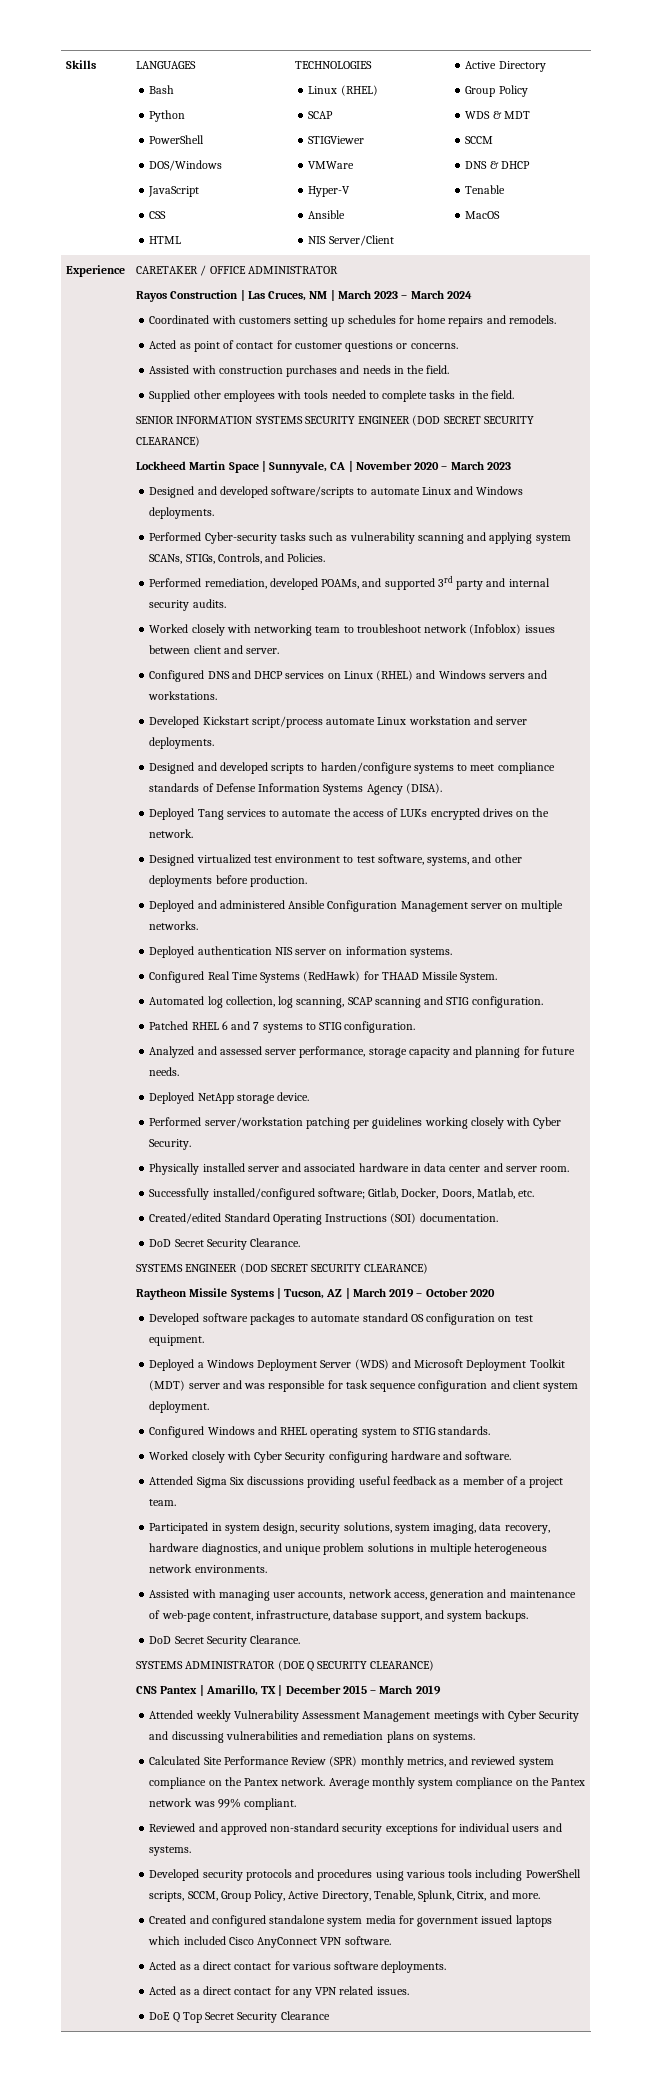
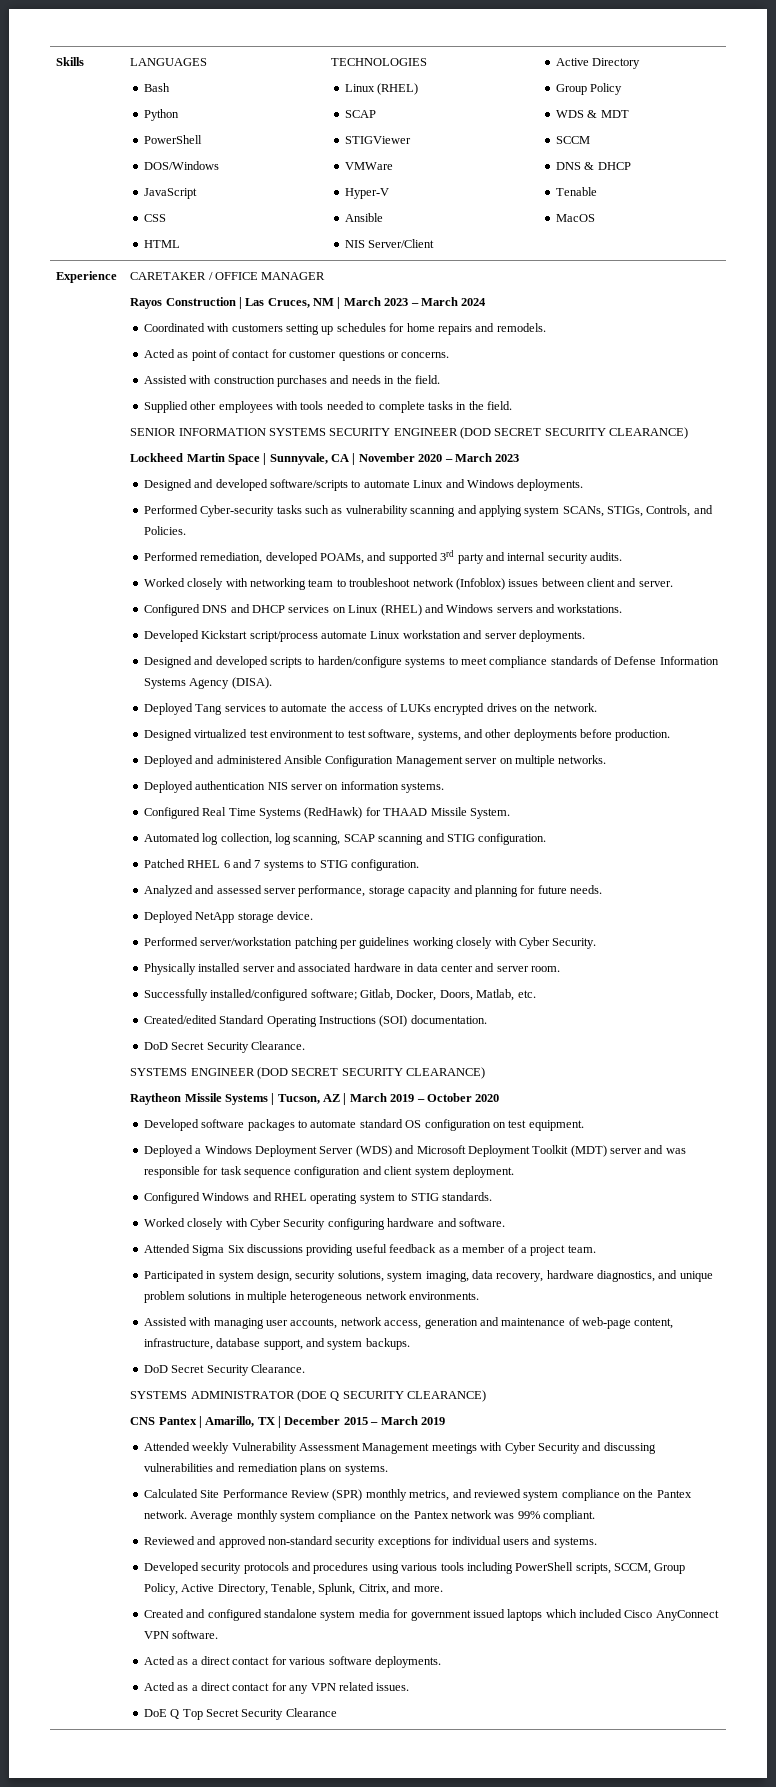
- CARETAKER / OFFICE ADMINISTRATOR
+ CARETAKER / OFFICE MANAGER

